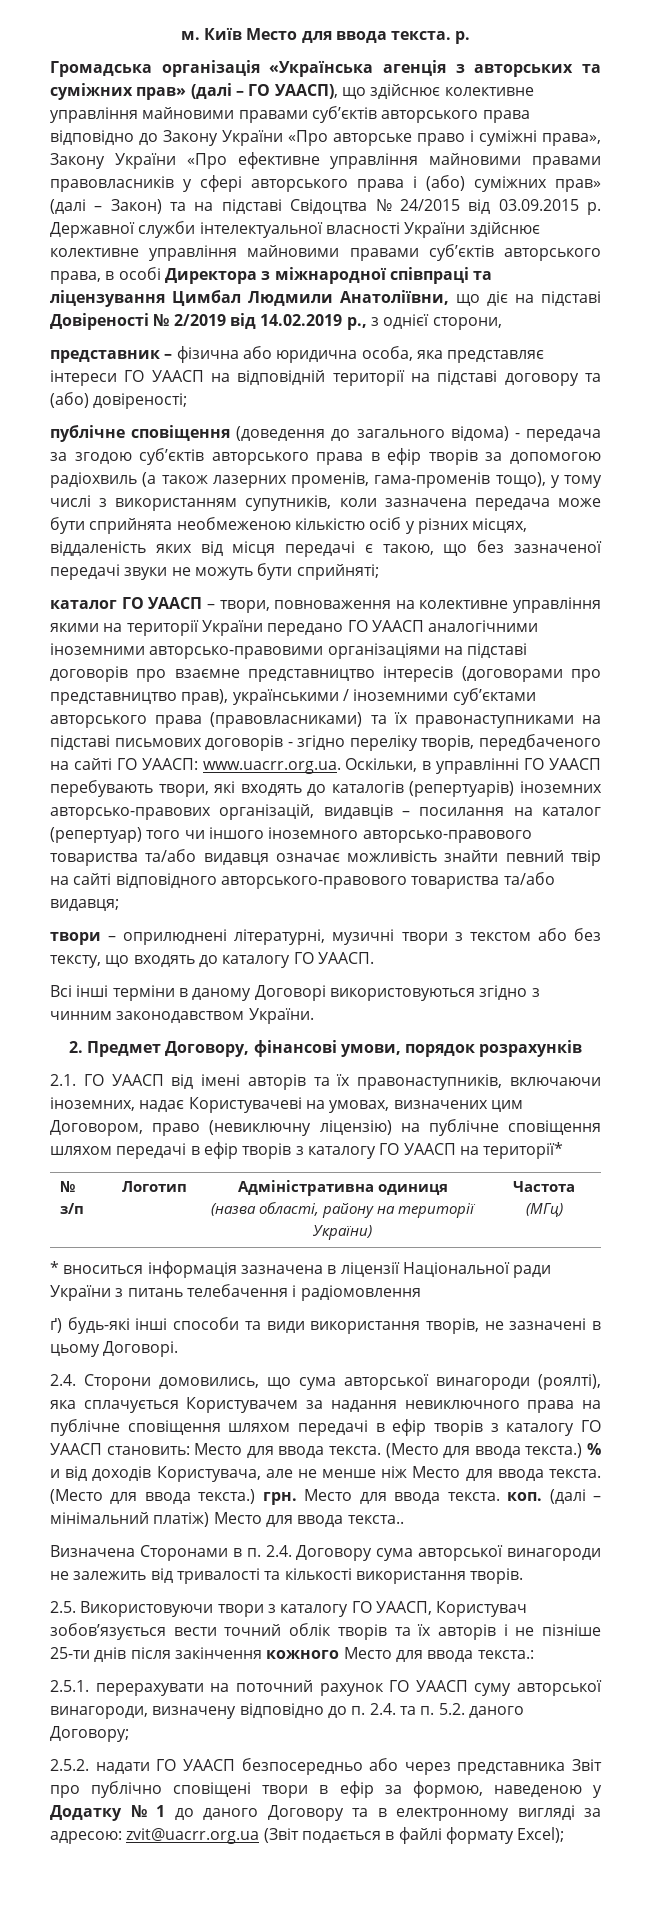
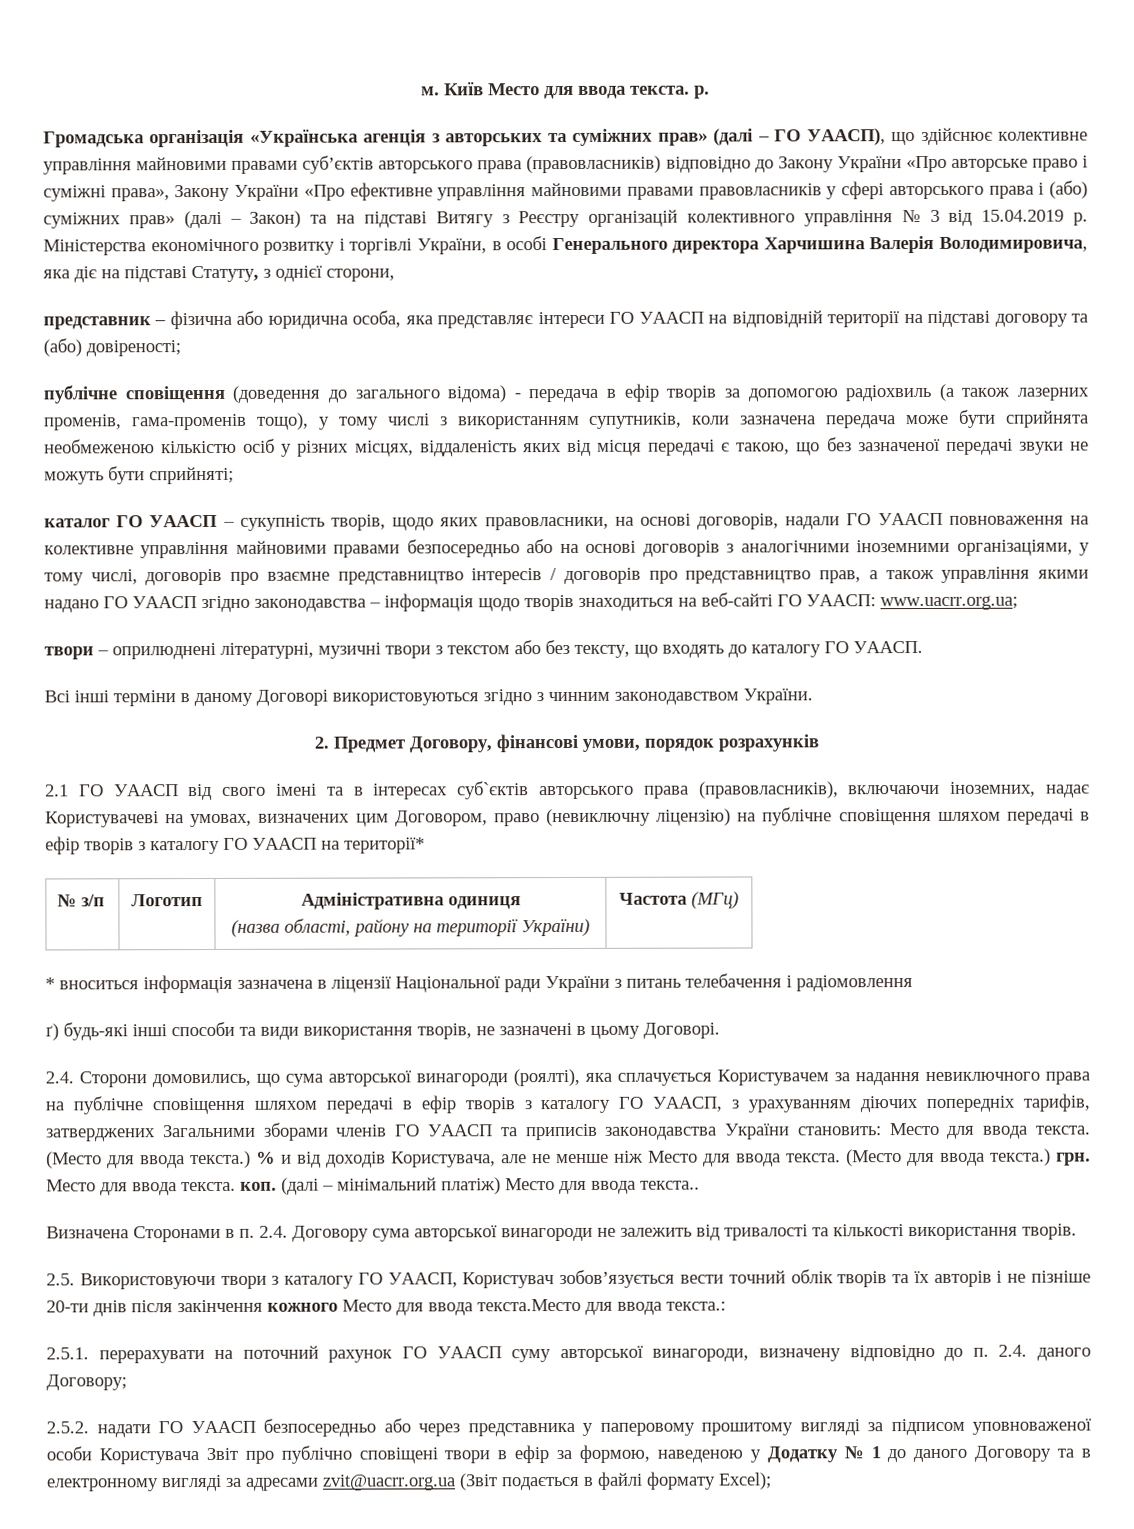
- Громадська організація «Українська агенція з авторських та суміжних прав» (далі – ГО УААСП), що здійснює колективне управління майновими правами суб’єктів авторського права відповідно до Закону України «Про авторське право і суміжні права», Закону України «Про ефективне управління майновими правами правовласників у сфері авторського права і (або) суміжних прав» (далі – Закон) та на підставі Свідоцтва № 24/2015 від 03.09.2015 р. Державної служби інтелектуальної власності України здійснює колективне управління майновими правами суб’єктів авторського права, в особі Директора з міжнародної співпраці та ліцензування Цимбал Людмили Анатоліївни, що діє на підставі Довіреності № 2/2019 від 14.02.2019 р., з однієї сторони,
+ Громадська організація «Українська агенція з авторських та суміжних прав» (далі – ГО УААСП), що здійснює колективне управління майновими правами суб’єктів авторського права (правовласників) відповідно до Закону України «Про авторське право і суміжні права», Закону України «Про ефективне управління майновими правами правовласників у сфері авторського права і (або) суміжних прав» (далі – Закон) та на підставі Витягу з Реєстру організацій колективного управління № 3 від 15.04.2019 р. Міністерства економічного розвитку і торгівлі України, в особі Генерального директора Харчишина Валерія Володимировича, яка діє на підставі Статуту, з однієї сторони,
- публічне сповіщення (доведення до загального відома) - передача за згодою суб’єктів авторського права в ефір творів за допомогою радіохвиль (а також лазерних променів, гама-променів тощо), у тому числі з використанням супутників, коли зазначена передача може бути сприйнята необмеженою кількістю осіб у різних місцях, віддаленість яких від місця передачі є такою, що без зазначеної передачі звуки не можуть бути сприйняті;
+ публічне сповіщення (доведення до загального відома) - передача в ефір творів за допомогою радіохвиль (а також лазерних променів, гама-променів тощо), у тому числі з використанням супутників, коли зазначена передача може бути сприйнята необмеженою кількістю осіб у різних місцях, віддаленість яких від місця передачі є такою, що без зазначеної передачі звуки не можуть бути сприйняті;
- каталог ГО УААСП – твори, повноваження на колективне управління якими на території України передано ГО УААСП аналогічними іноземними авторсько-правовими організаціями на підставі договорів про взаємне представництво інтересів (договорами про представництво прав), українськими / іноземними суб’єктами авторського права (правовласниками) та їх правонаступниками на підставі письмових договорів - згідно переліку творів, передбаченого на сайті ГО УААСП: www.uacrr.org.ua. Оскільки, в управлінні ГО УААСП перебувають твори, які входять до каталогів (репертуарів) іноземних авторсько-правових організацій, видавців – посилання на каталог (репертуар) того чи іншого іноземного авторсько-правового товариства та/або видавця означає можливість знайти певний твір на сайті відповідного авторського-правового товариства та/або видавця;
+ каталог ГО УААСП – сукупність творів, щодо яких правовласники, на основі договорів, надали ГО УААСП повноваження на колективне управління майновими правами безпосередньо або на основі договорів з аналогічними іноземними організаціями, у тому числі, договорів про взаємне представництво інтересів / договорів про представництво прав, а також управління якими надано ГО УААСП згідно законодавства – інформація щодо творів знаходиться на веб-сайті ГО УААСП: www.uacrr.org.ua;
- 2.1. ГО УААСП від імені авторів та їх правонаступників, включаючи іноземних, надає Користувачеві на умовах, визначених цим Договором, право (невиключну ліцензію) на публічне сповіщення шляхом передачі в ефір творів з каталогу ГО УААСП на території*
+ 2.1 ГО УААСП від свого імені та в інтересах cуб`єктів авторського права (правовласників), включаючи іноземних, надає Користувачеві на умовах, визначених цим Договором, право (невиключну ліцензію) на публічне сповіщення шляхом передачі в ефір творів з каталогу ГО УААСП на території*
- 2.4. Сторони домовились, що сума авторської винагороди (роялті), яка сплачується Користувачем за надання невиключного права на публічне сповіщення шляхом передачі в ефір творів з каталогу ГО УААСП становить: Место для ввода текста.
+ 2.4. Сторони домовились, що сума авторської винагороди (роялті), яка сплачується Користувачем за надання невиключного права на публічне сповіщення шляхом передачі в ефір творів з каталогу ГО УААСП, з урахуванням діючих попередніх тарифів, затверджених Загальними зборами членів ГО УААСП та приписів законодавства України становить: Место для ввода текста.
- 2.5. Використовуючи твори з каталогу ГО УААСП, Користувач зобов’язується вести точний облік творів та їх авторів і не пізніше 25-ти днів після закінчення кожного Место для ввода текста.:
+ 2.5. Використовуючи твори з каталогу ГО УААСП, Користувач зобов’язується вести точний облік творів та їх авторів і не пізніше 20-ти днів після закінчення кожного Место для ввода текста.Место для ввода текста.:
- 2.5.1. перерахувати на поточний рахунок ГО УААСП суму авторської винагороди, визначену відповідно до п. 2.4. та п. 5.2. даного Договору;
+ 2.5.1. перерахувати на поточний рахунок ГО УААСП суму авторської винагороди, визначену відповідно до п. 2.4. даного Договору;
- 2.5.2. надати ГО УААСП безпосередньо або через представника Звіт про публічно сповіщені твори в ефір за формою, наведеною у Додатку № 1 до даного Договору та в електронному вигляді за адресою: zvit@uacrr.org.ua (Звіт подається в файлі формату Exсel);
+ 2.5.2. надати ГО УААСП безпосередньо або через представника у паперовому прошитому вигляді за підписом уповноваженої особи Користувача Звіт про публічно сповіщені твори в ефір за формою, наведеною у Додатку № 1 до даного Договору та в електронному вигляді за адресами zvit@uacrr.org.ua (Звіт подається в файлі формату Exсel);

